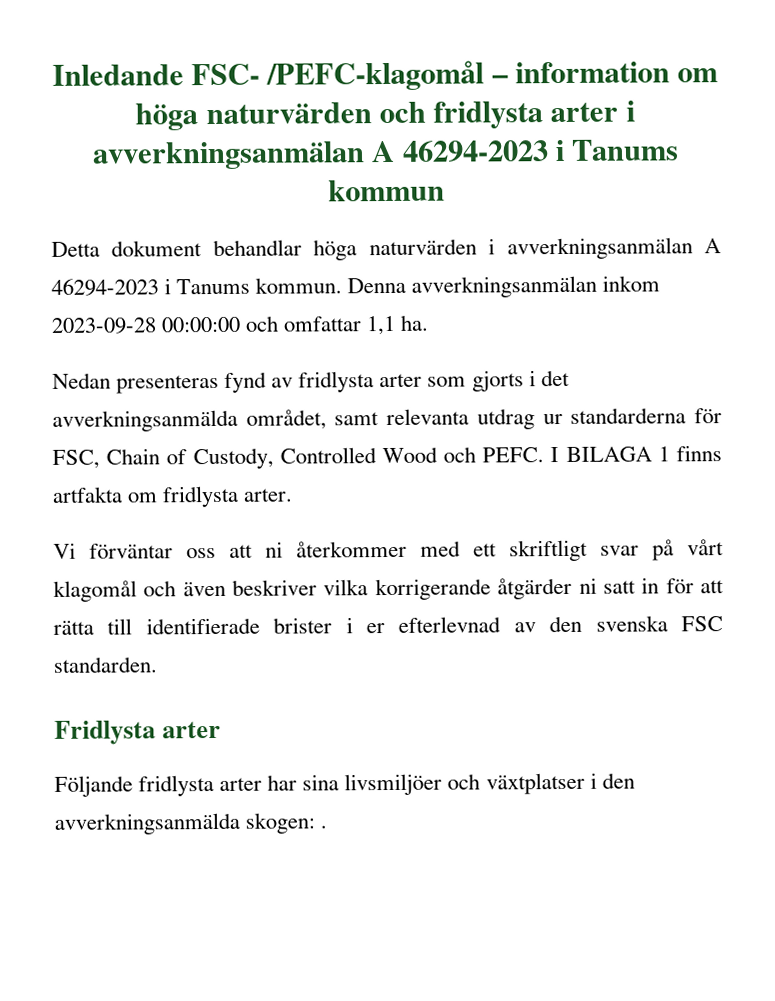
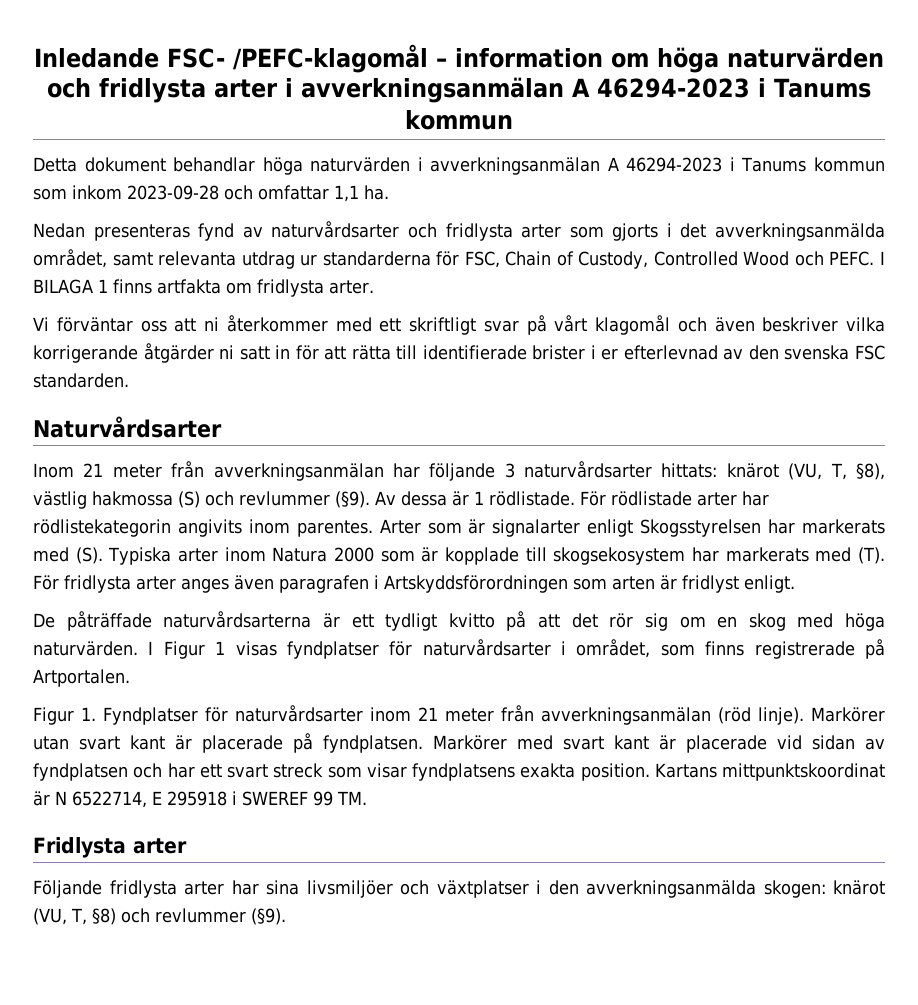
- Detta dokument behandlar höga naturvärden i avverkningsanmälan A 46294-2023 i Tanums kommun. Denna avverkningsanmälan inkom 2023-09-28 00:00:00 och omfattar 1,1 ha.
+ Detta dokument behandlar höga naturvärden i avverkningsanmälan A 46294-2023 i Tanums kommun som inkom 2023-09-28 och omfattar 1,1 ha.
- Nedan presenteras fynd av fridlysta arter som gjorts i det avverkningsanmälda området, samt relevanta utdrag ur standarderna för FSC, Chain of Custody, Controlled Wood och PEFC.
+ Nedan presenteras fynd av naturvårdsarter och fridlysta arter som gjorts i det avverkningsanmälda området, samt relevanta utdrag ur standarderna för FSC, Chain of Custody, Controlled Wood och PEFC.
+ Naturvårdsarter
+ Inom 21 meter från avverkningsanmälan har följande 3 naturvårdsarter hittats: knärot (VU, T, §8), västlig hakmossa (S) och revlummer (§9). Av dessa är 1 rödlistade. För rödlistade arter har rödlistekategorin angivits inom parentes. Arter som är signalarter enligt Skogsstyrelsen har markerats med (S). Typiska arter inom Natura 2000 som är kopplade till skogsekosystem har markerats med (T). För fridlysta arter anges även paragrafen i Artskyddsförordningen som arten är fridlyst enligt.
+ De påträffade naturvårdsarterna är ett tydligt kvitto på att det rör sig om en skog med höga naturvärden. I Figur 1 visas fyndplatser för naturvårdsarter i området, som finns registrerade på Artportalen.
+ Figur 1. Fyndplatser för naturvårdsarter inom 21 meter från avverkningsanmälan (röd linje). Markörer utan svart kant är placerade på fyndplatsen. Markörer med svart kant är placerade vid sidan av fyndplatsen och har ett svart streck som visar fyndplatsens exakta position. Kartans mittpunktskoordinat är N 6522714, E 295918 i SWEREF 99 TM.
- Följande fridlysta arter har sina livsmiljöer och växtplatser i den avverkningsanmälda skogen: .
+ Följande fridlysta arter har sina livsmiljöer och växtplatser i den avverkningsanmälda skogen: knärot (VU, T, §8) och revlummer (§9).

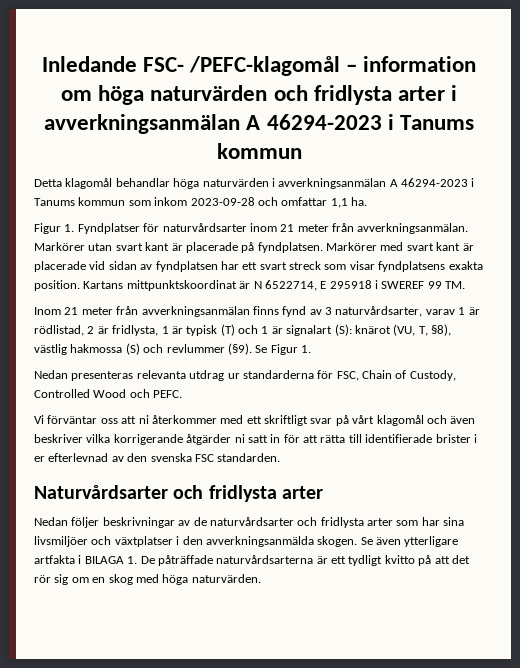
- Detta dokument behandlar höga naturvärden i avverkningsanmälan A 46294-2023 i Tanums kommun som inkom 2023-09-28 och omfattar 1,1 ha.
+ Detta klagomål behandlar höga naturvärden i avverkningsanmälan A 46294-2023 i Tanums kommun som inkom 2023-09-28 och omfattar 1,1 ha.
- Nedan presenteras fynd av naturvårdsarter och fridlysta arter som gjorts i det avverkningsanmälda området, samt relevanta utdrag ur standarderna för FSC, Chain of Custody, Controlled Wood och PEFC. I BILAGA 1 finns artfakta om fridlysta arter.
+ Figur 1. Fyndplatser för naturvårdsarter inom 21 meter från avverkningsanmälan. Markörer utan svart kant är placerade på fyndplatsen. Markörer med svart kant är placerade vid sidan av fyndplatsen har ett svart streck som visar fyndplatsens exakta position. Kartans mittpunktskoordinat är N 6522714, E 295918 i SWEREF 99 TM.
+ Inom 21 meter från avverkningsanmälan finns fynd av 3 naturvårdsarter, varav 1 är rödlistad, 2 är fridlysta, 1 är typisk (T) och 1 är signalart (S): knärot (VU, T, §8), västlig hakmossa (S) och revlummer (§9). Se Figur 1.
+ Nedan presenteras relevanta utdrag ur standarderna för FSC, Chain of Custody, Controlled Wood och PEFC.
- Naturvårdsarter
- Inom 21 meter från avverkningsanmälan har följande 3 naturvårdsarter hittats: knärot (VU, T, §8), västlig hakmossa (S) och revlummer (§9). Av dessa är 1 rödlistade. För rödlistade arter har rödlistekategorin angivits inom parentes. Arter som är signalarter enligt Skogsstyrelsen har markerats med (S). Typiska arter inom Natura 2000 som är kopplade till skogsekosystem har markerats med (T). För fridlysta arter anges även paragrafen i Artskyddsförordningen som arten är fridlyst enligt.
- De påträffade naturvårdsarterna är ett tydligt kvitto på att det rör sig om en skog med höga naturvärden. I Figur 1 visas fyndplatser för naturvårdsarter i området, som finns registrerade på Artportalen.
- Figur 1. Fyndplatser för naturvårdsarter inom 21 meter från avverkningsanmälan (röd linje). Markörer utan svart kant är placerade på fyndplatsen. Markörer med svart kant är placerade vid sidan av fyndplatsen och har ett svart streck som visar fyndplatsens exakta position. Kartans mittpunktskoordinat är N 6522714, E 295918 i SWEREF 99 TM.
- Fridlysta arter
- Följande fridlysta arter har sina livsmiljöer och växtplatser i den avverkningsanmälda skogen: knärot (VU, T, §8) och revlummer (§9).
+ Naturvårdsarter och fridlysta arter
+ Nedan följer beskrivningar av de naturvårdsarter och fridlysta arter som har sina livsmiljöer och växtplatser i den avverkningsanmälda skogen. Se även ytterligare artfakta i BILAGA 1. De påträffade naturvårdsarterna är ett tydligt kvitto på att det rör sig om en skog med höga naturvärden.

